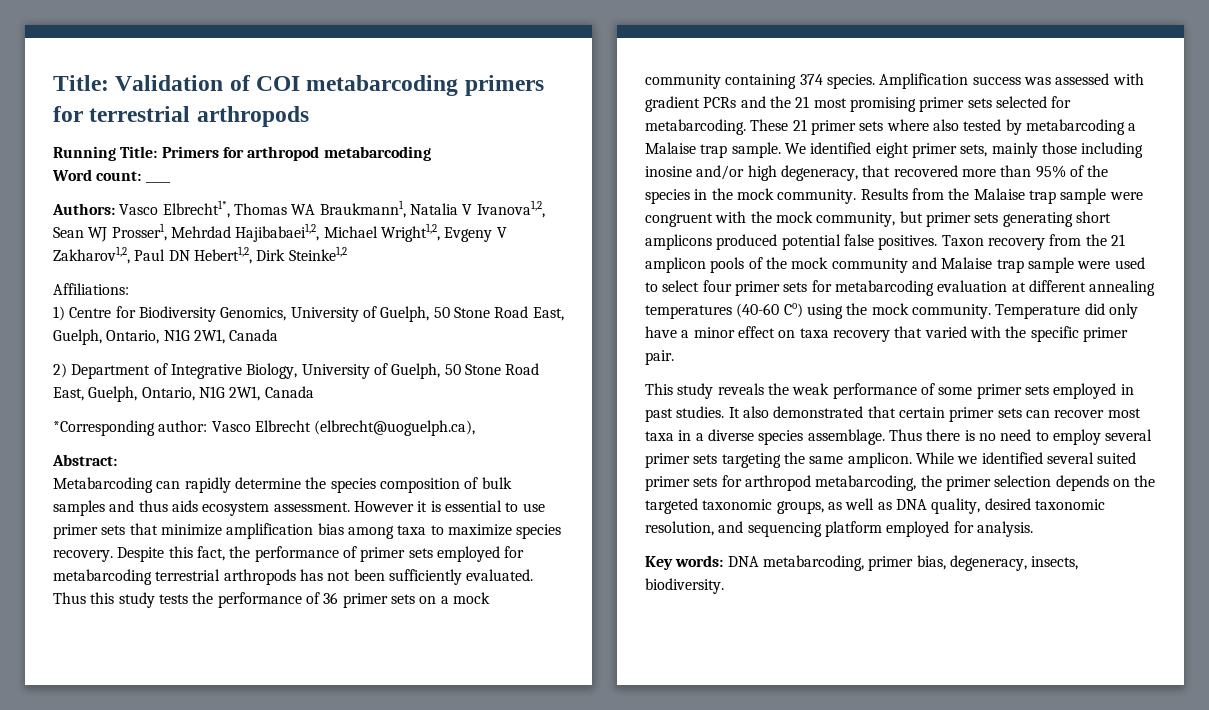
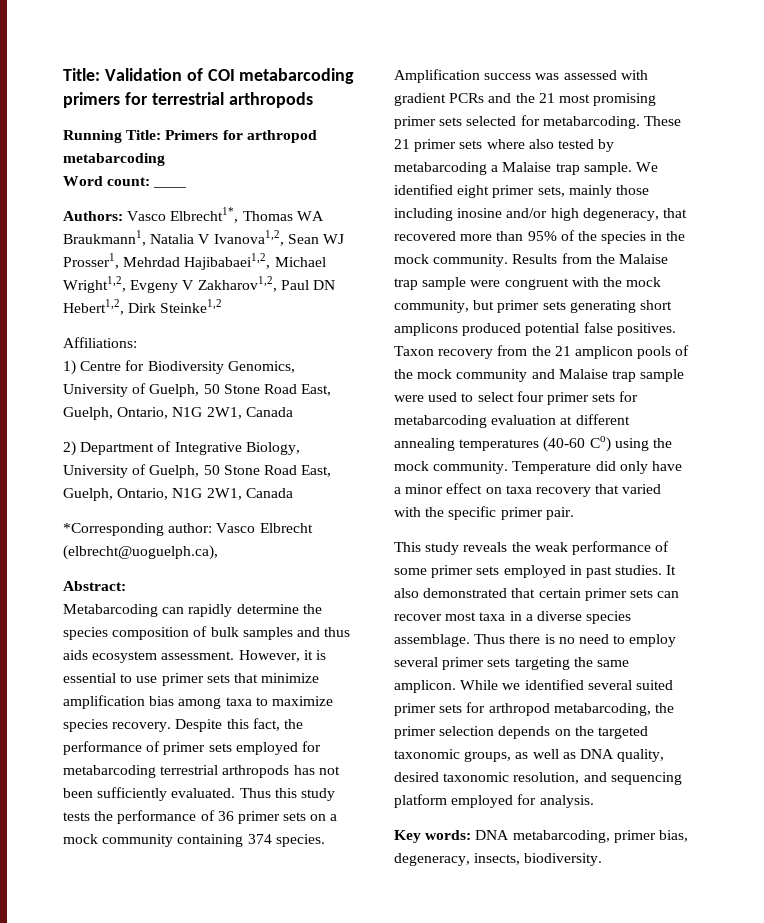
- However it is essential to use primer sets that minimize amplification bias among taxa to maximize species recovery.
+ However, it is essential to use primer sets that minimize amplification bias among taxa to maximize species recovery.

